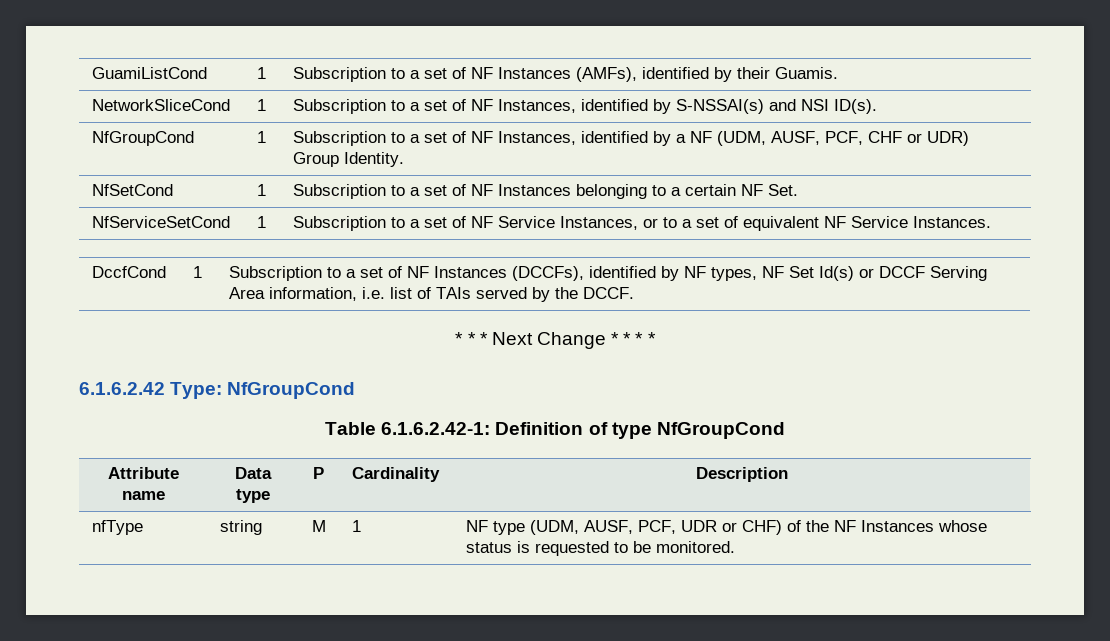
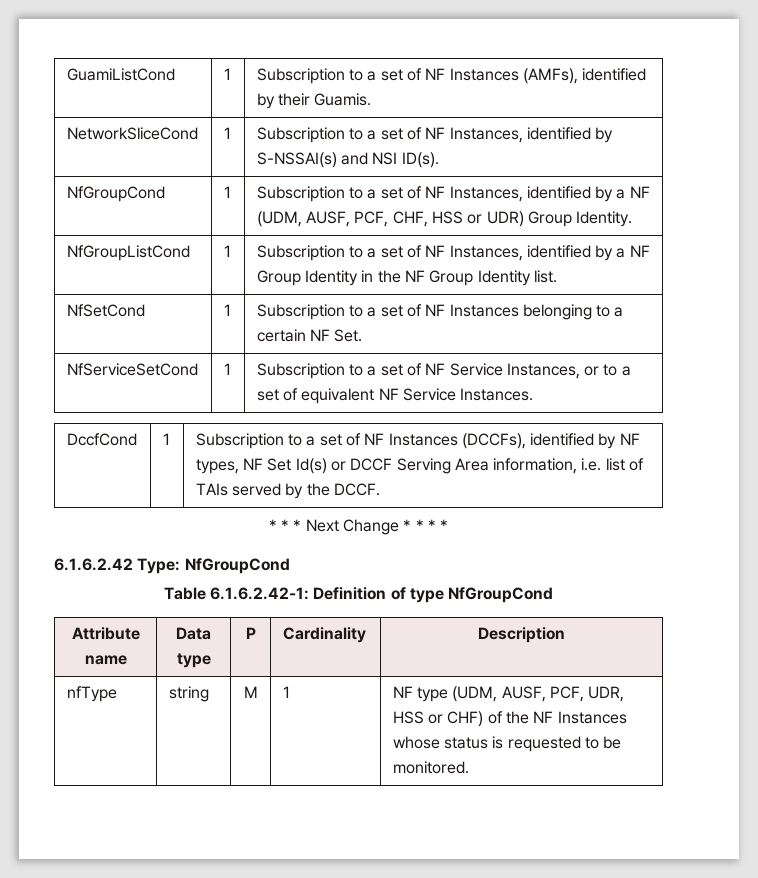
- NfGroupCond | 1 | Subscription to a set of NF Instances, identified by a NF (UDM, AUSF, PCF, CHF or UDR) Group Identity.
+ NfGroupCond | 1 | Subscription to a set of NF Instances, identified by a NF (UDM, AUSF, PCF, CHF, HSS or UDR) Group Identity.
+ NfGroupListCond | 1 | Subscription to a set of NF Instances, identified by a NF Group Identity in the NF Group Identity list.
- nfType | string | M | 1 | NF type (UDM, AUSF, PCF, UDR or CHF) of the NF Instances whose status is requested to be monitored.
+ nfType | string | M | 1 | NF type (UDM, AUSF, PCF, UDR, HSS or CHF) of the NF Instances whose status is requested to be monitored.

